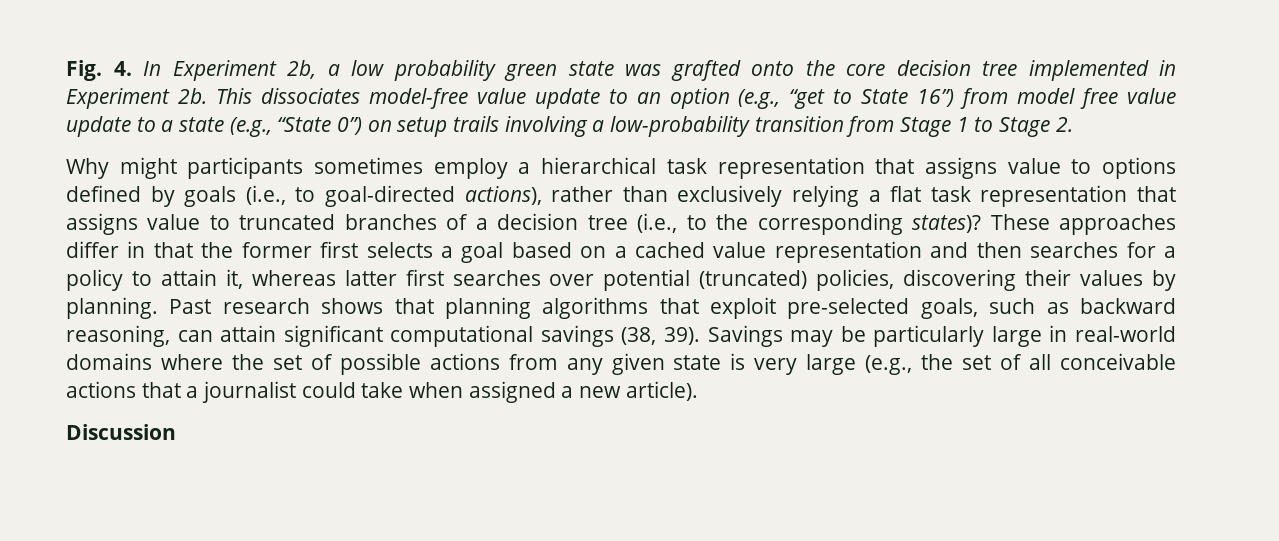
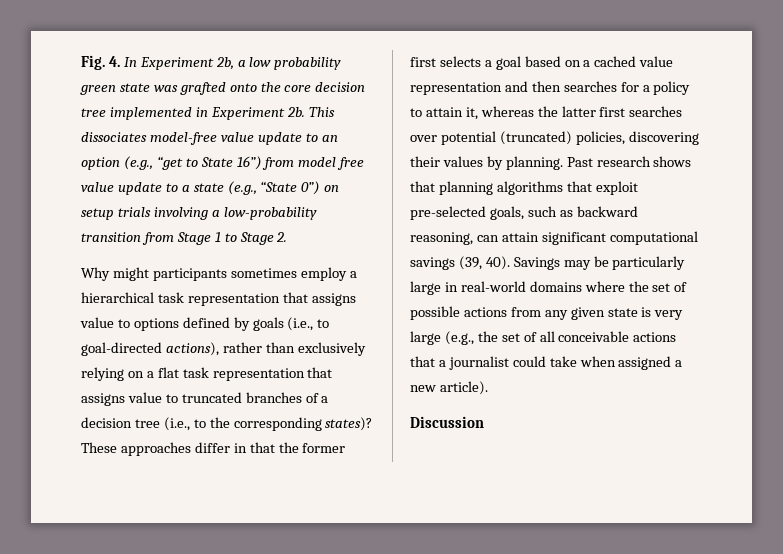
- This dissociates model-free value update to an option (e.g., “get to State 16”) from model free value update to a state (e.g., “State 0”) on setup trails involving a low-probability transition from Stage 1 to Stage 2.
+ This dissociates model-free value update to an option (e.g., “get to State 16”) from model free value update to a state (e.g., “State 0”) on setup trials involving a low-probability transition from Stage 1 to Stage 2.
- Why might participants sometimes employ a hierarchical task representation that assigns value to options defined by goals (i.e., to goal-directed actions), rather than exclusively relying a flat task representation that assigns value to truncated branches of a decision tree (i.e., to the corresponding states)?
+ Why might participants sometimes employ a hierarchical task representation that assigns value to options defined by goals (i.e., to goal-directed actions), rather than exclusively relying on a flat task representation that assigns value to truncated branches of a decision tree (i.e., to the corresponding states)?
- These approaches differ in that the former first selects a goal based on a cached value representation and then searches for a policy to attain it, whereas latter first searches over potential (truncated) policies, discovering their values by planning.
+ These approaches differ in that the former first selects a goal based on a cached value representation and then searches for a policy to attain it, whereas the latter first searches over potential (truncated) policies, discovering their values by planning.
- Past research shows that planning algorithms that exploit pre-selected goals, such as backward reasoning, can attain significant computational savings (38, 39).
+ Past research shows that planning algorithms that exploit pre-selected goals, such as backward reasoning, can attain significant computational savings (39, 40).

